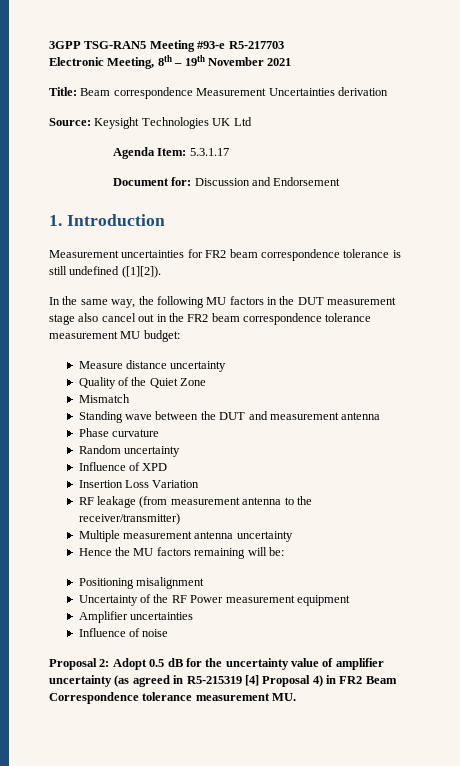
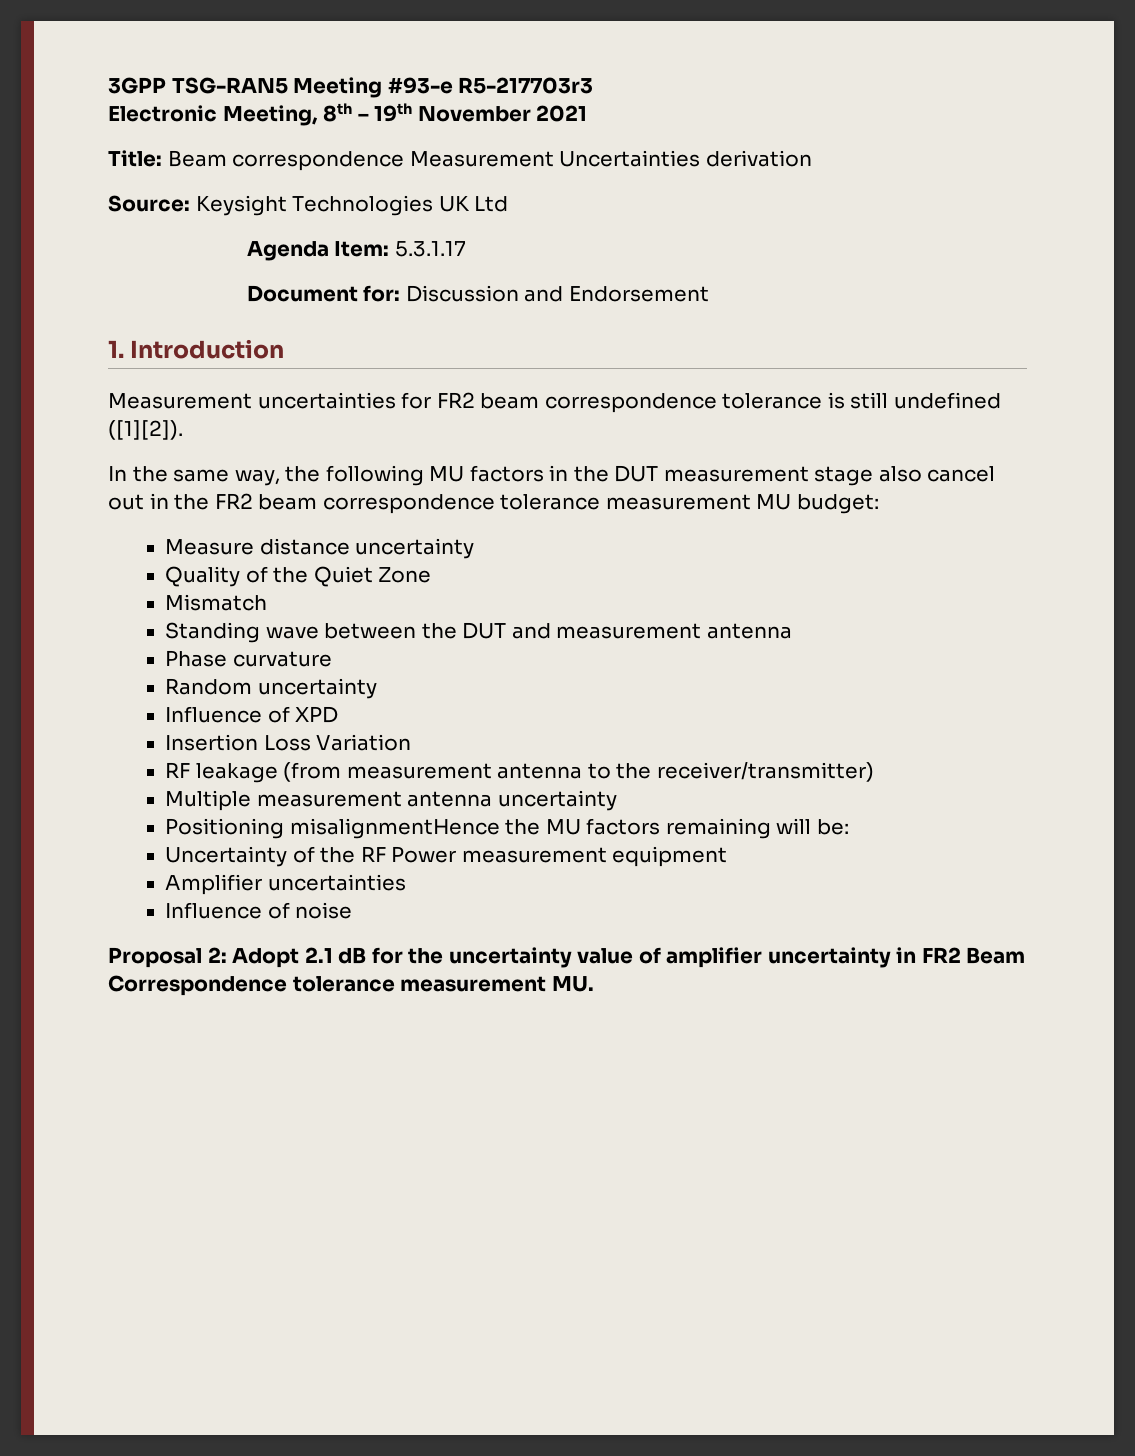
- 3GPP TSG-RAN5 Meeting #93-e R5-217703
+ 3GPP TSG-RAN5 Meeting #93-e R5-217703r3
- Hence the MU factors remaining will be:
+ Positioning misalignmentHence the MU factors remaining will be:
- Positioning misalignment
- Proposal 2: Adopt 0.5 dB for the uncertainty value of amplifier uncertainty (as agreed in R5-215319 [4] Proposal 4) in FR2 Beam Correspondence tolerance measurement MU.
+ Proposal 2: Adopt 2.1 dB for the uncertainty value of amplifier uncertainty in FR2 Beam Correspondence tolerance measurement MU.

